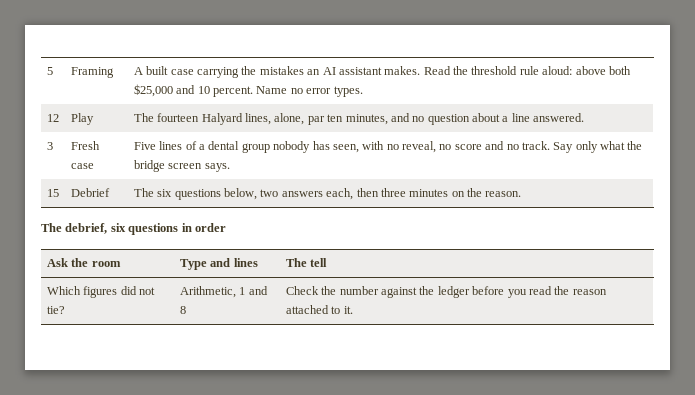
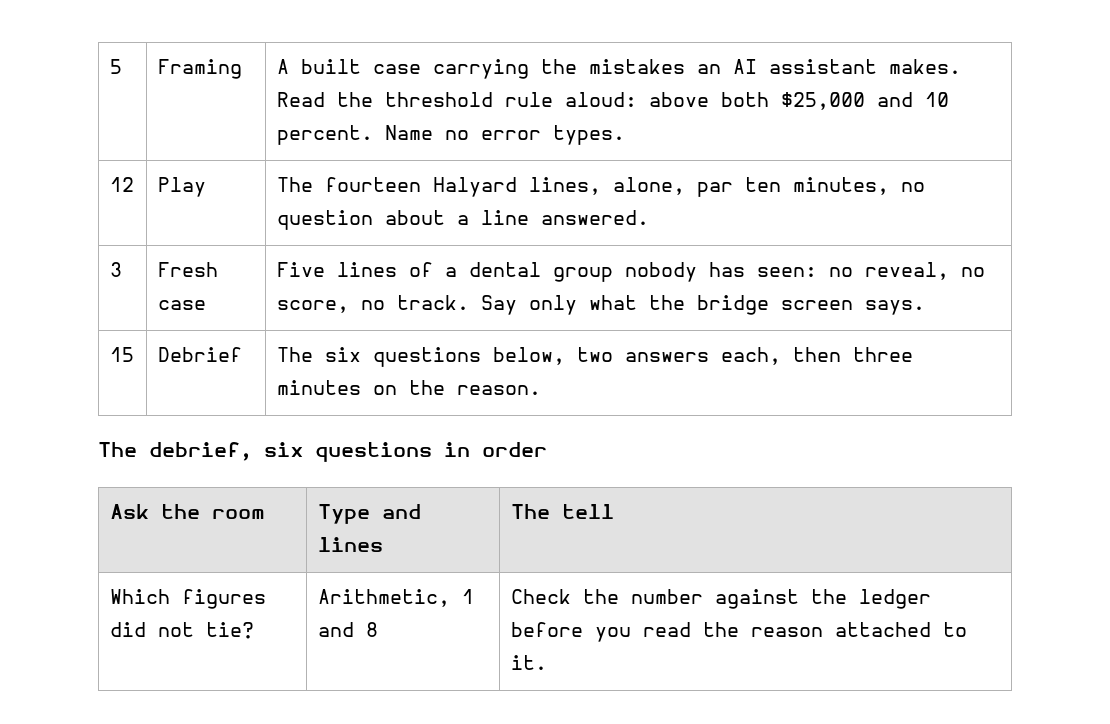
- 12 | Play | The fourteen Halyard lines, alone, par ten minutes, and no question about a line answered.
+ 12 | Play | The fourteen Halyard lines, alone, par ten minutes, no question about a line answered.
- 3 | Fresh case | Five lines of a dental group nobody has seen, with no reveal, no score and no track. Say only what the bridge screen says.
+ 3 | Fresh case | Five lines of a dental group nobody has seen: no reveal, no score, no track. Say only what the bridge screen says.

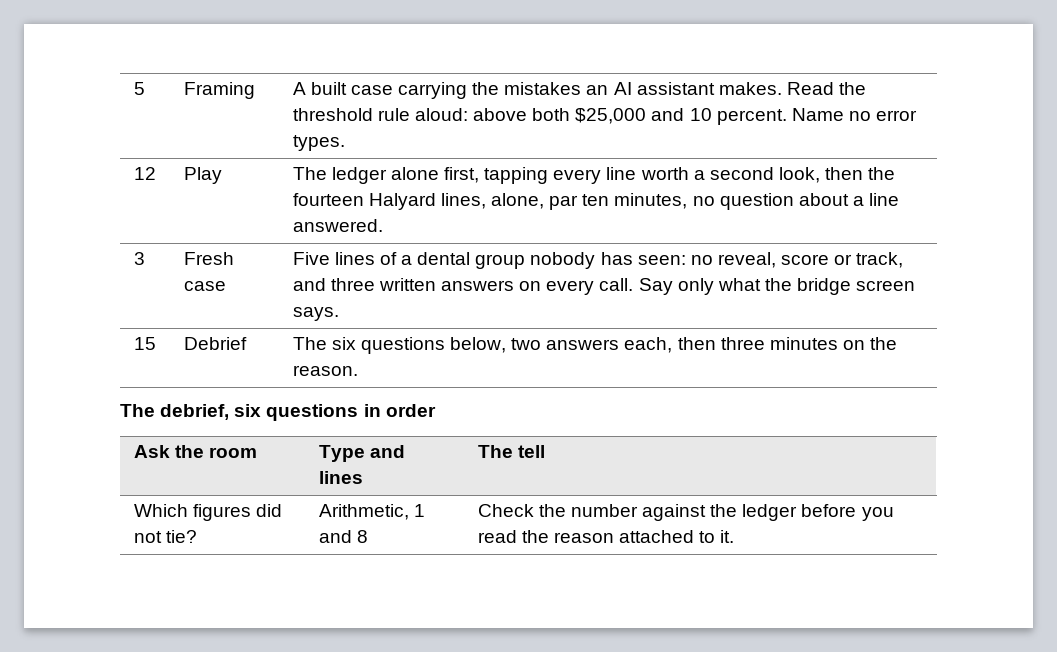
- 12 | Play | The fourteen Halyard lines, alone, par ten minutes, no question about a line answered.
+ 12 | Play | The ledger alone first, tapping every line worth a second look, then the fourteen Halyard lines, alone, par ten minutes, no question about a line answered.
- 3 | Fresh case | Five lines of a dental group nobody has seen: no reveal, no score, no track. Say only what the bridge screen says.
+ 3 | Fresh case | Five lines of a dental group nobody has seen: no reveal, score or track, and three written answers on every call. Say only what the bridge screen says.

